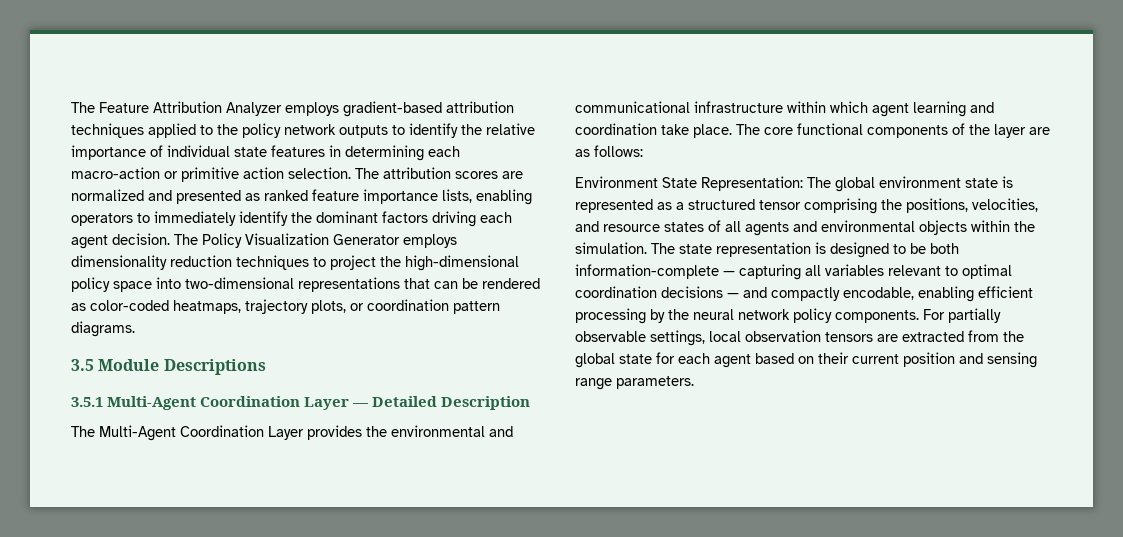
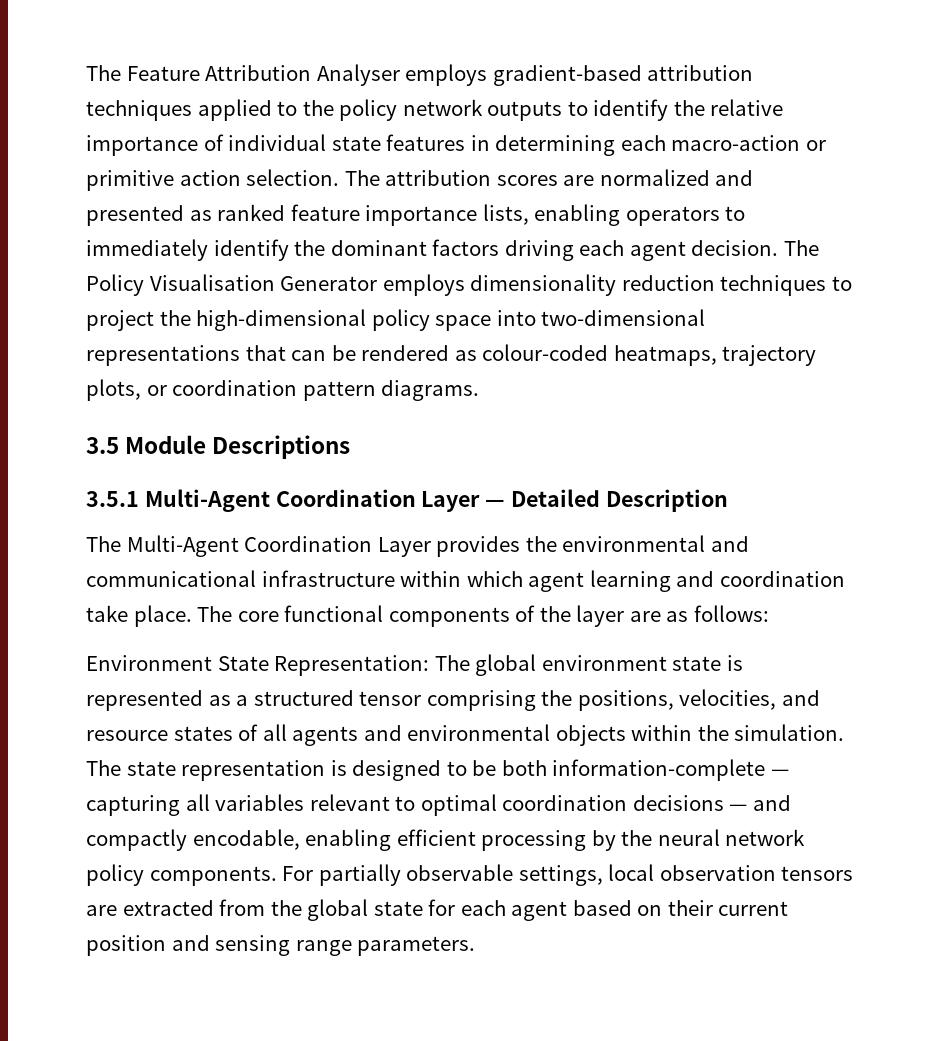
- The Feature Attribution Analyzer employs gradient-based attribution techniques applied to the policy network outputs to identify the relative importance of individual state features in determining each macro-action or primitive action selection.
+ The Feature Attribution Analyser employs gradient-based attribution techniques applied to the policy network outputs to identify the relative importance of individual state features in determining each macro-action or primitive action selection.
- The Policy Visualization Generator employs dimensionality reduction techniques to project the high-dimensional policy space into two-dimensional representations that can be rendered as color-coded heatmaps, trajectory plots, or coordination pattern diagrams.
+ The Policy Visualisation Generator employs dimensionality reduction techniques to project the high-dimensional policy space into two-dimensional representations that can be rendered as colour-coded heatmaps, trajectory plots, or coordination pattern diagrams.

